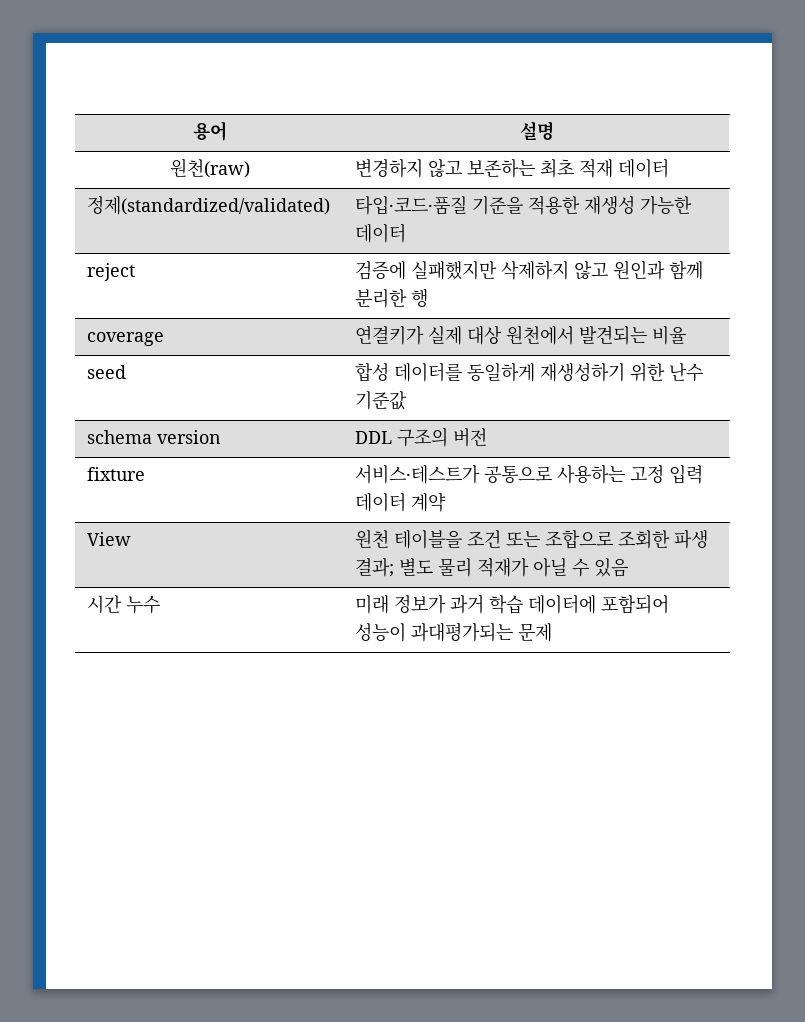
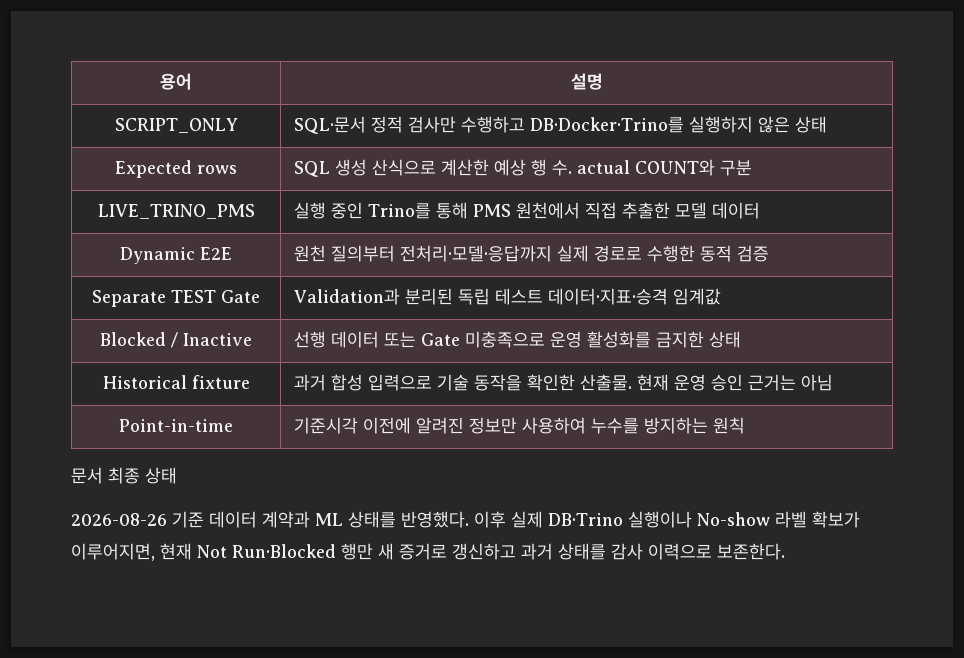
- 원천(raw) | 변경하지 않고 보존하는 최초 적재 데이터
- 정제(standardized/validated) | 타입·코드·품질 기준을 적용한 재생성 가능한 데이터
- reject | 검증에 실패했지만 삭제하지 않고 원인과 함께 분리한 행
- coverage | 연결키가 실제 대상 원천에서 발견되는 비율
- seed | 합성 데이터를 동일하게 재생성하기 위한 난수 기준값
- schema version | DDL 구조의 버전
- fixture | 서비스·테스트가 공통으로 사용하는 고정 입력 데이터 계약
- View | 원천 테이블을 조건 또는 조합으로 조회한 파생 결과; 별도 물리 적재가 아닐 수 있음
- 시간 누수 | 미래 정보가 과거 학습 데이터에 포함되어 성능이 과대평가되는 문제
+ SCRIPT_ONLY | SQL·문서 정적 검사만 수행하고 DB·Docker·Trino를 실행하지 않은 상태
+ Expected rows | SQL 생성 산식으로 계산한 예상 행 수. actual COUNT와 구분
+ LIVE_TRINO_PMS | 실행 중인 Trino를 통해 PMS 원천에서 직접 추출한 모델 데이터
+ Dynamic E2E | 원천 질의부터 전처리·모델·응답까지 실제 경로로 수행한 동적 검증
+ Separate TEST Gate | Validation과 분리된 독립 테스트 데이터·지표·승격 임계값
+ Blocked / Inactive | 선행 데이터 또는 Gate 미충족으로 운영 활성화를 금지한 상태
+ Historical fixture | 과거 합성 입력으로 기술 동작을 확인한 산출물. 현재 운영 승인 근거는 아님
+ Point-in-time | 기준시각 이전에 알려진 정보만 사용하여 누수를 방지하는 원칙
+ 문서 최종 상태
+ 2026-08-26 기준 데이터 계약과 ML 상태를 반영했다. 이후 실제 DB·Trino 실행이나 No-show 라벨 확보가 이루어지면, 현재 Not Run·Blocked 행만 새 증거로 갱신하고 과거 상태를 감사 이력으로 보존한다.

